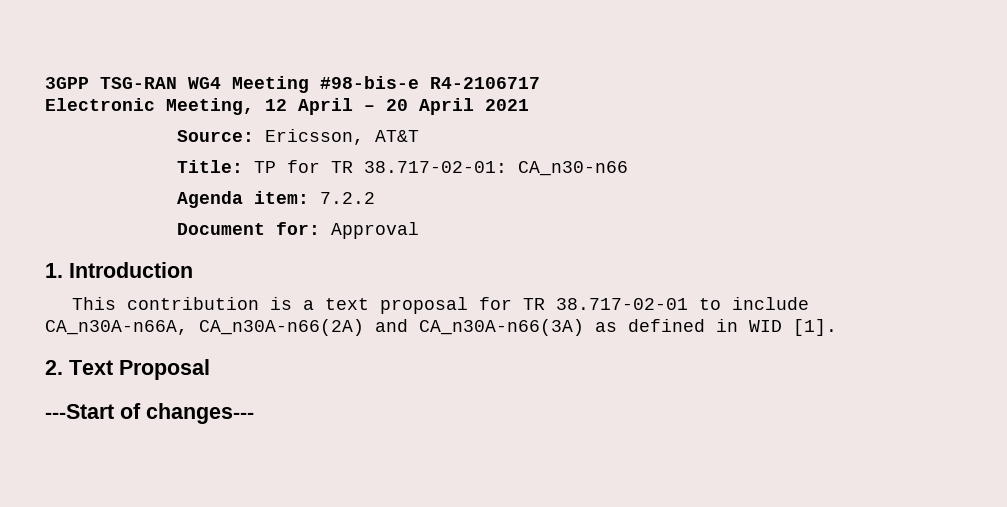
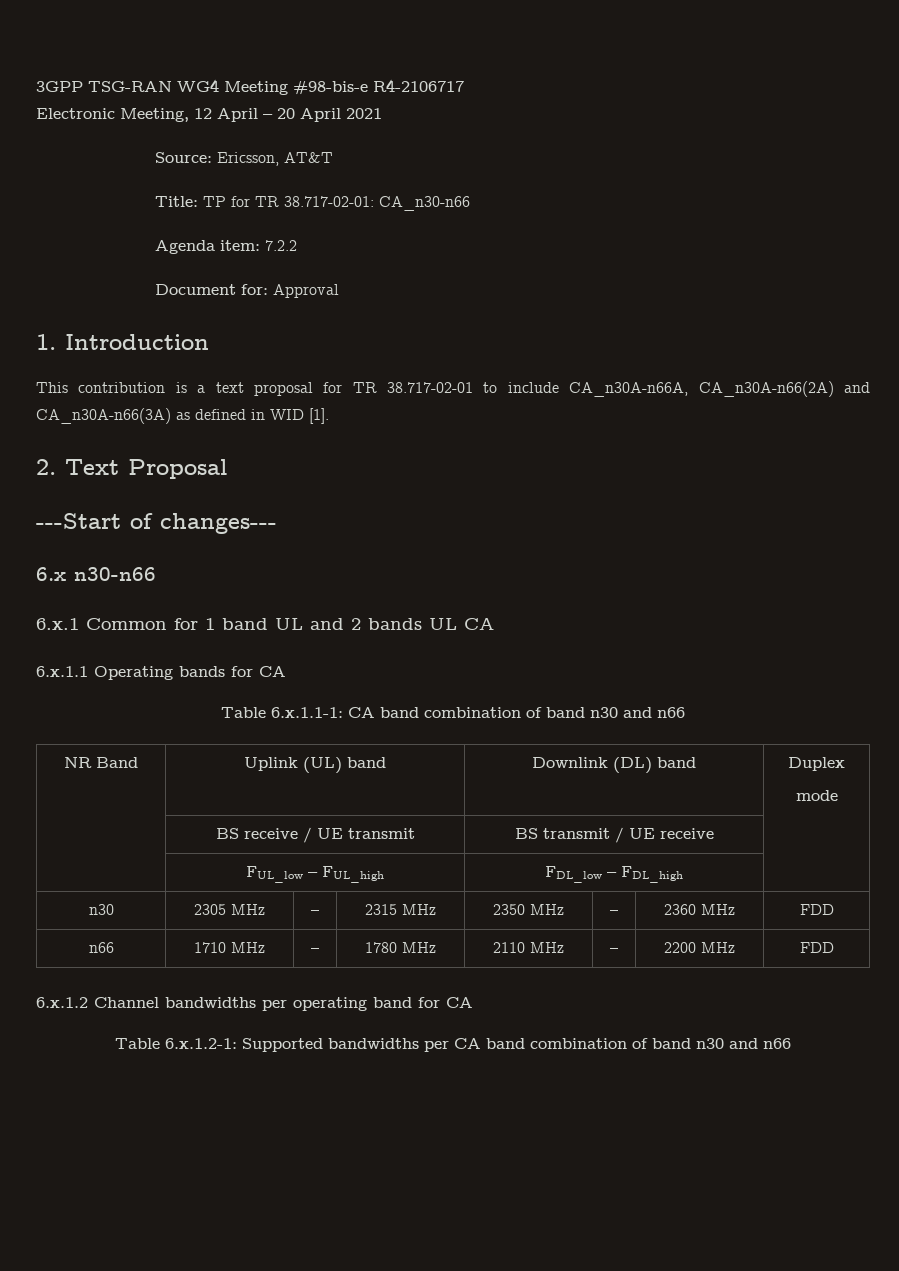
+ 6.x n30-n66
+ 6.x.1 Common for 1 band UL and 2 bands UL CA
+ 6.x.1.1 Operating bands for CA
+ Table 6.x.1.1-1: CA band combination of band n30 and n66
+ NR Band | Uplink (UL) band | Downlink (DL) band | Duplex
+ mode
+ | BS receive / UE transmit | BS transmit / UE receive |
+ | FUL_low – FUL_high | FDL_low – FDL_high |
+ n30 | 2305 MHz | – | 2315 MHz | 2350 MHz | – | 2360 MHz | FDD
+ n66 | 1710 MHz | – | 1780 MHz | 2110 MHz | – | 2200 MHz | FDD
+ 6.x.1.2 Channel bandwidths per operating band for CA
+ Table 6.x.1.2-1: Supported bandwidths per CA band combination of band n30 and n66

